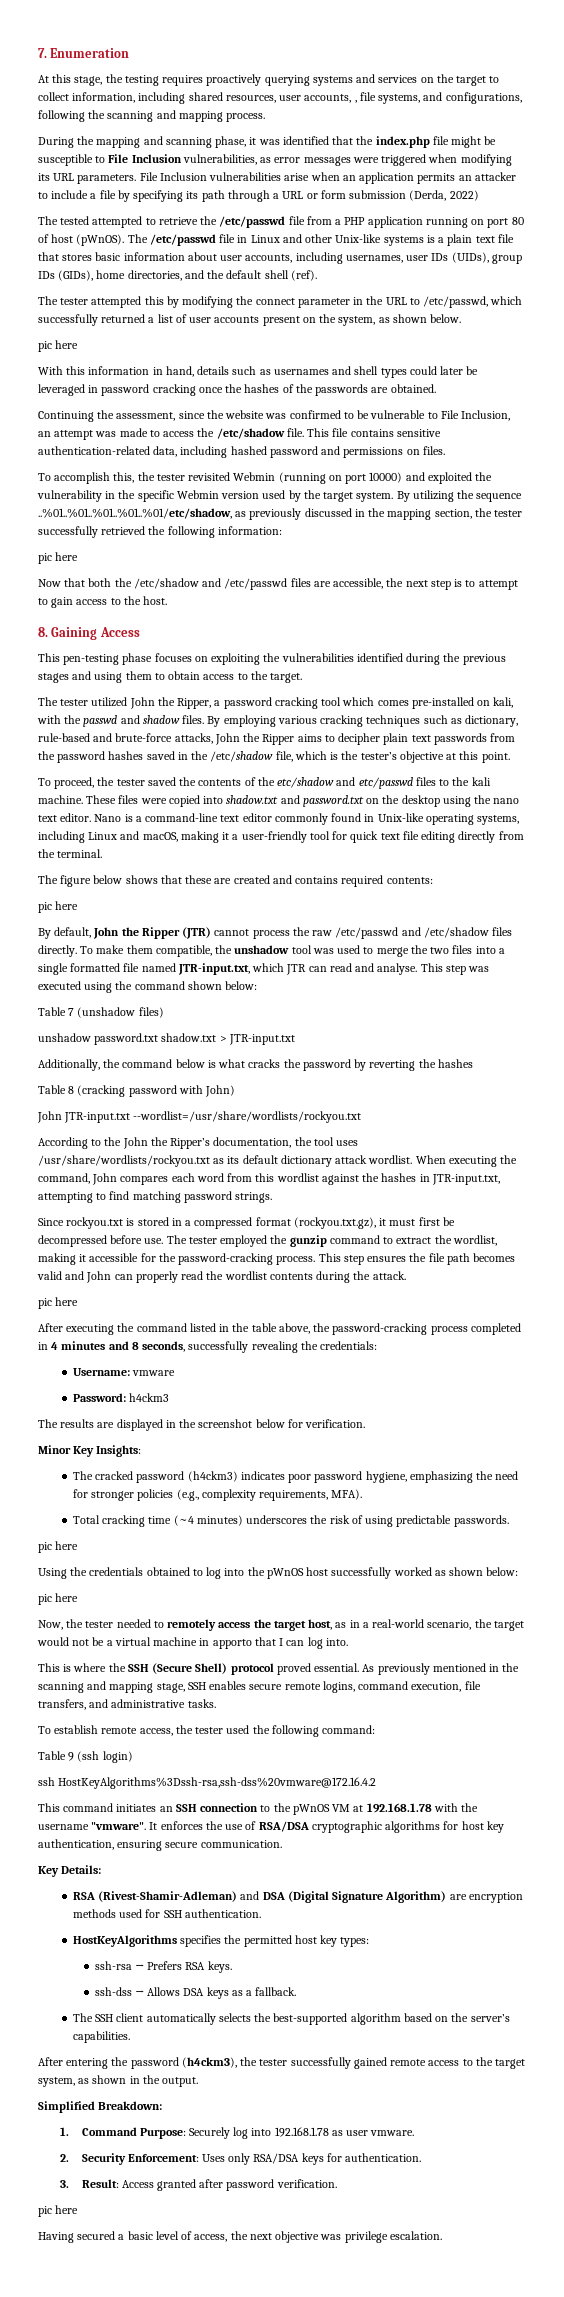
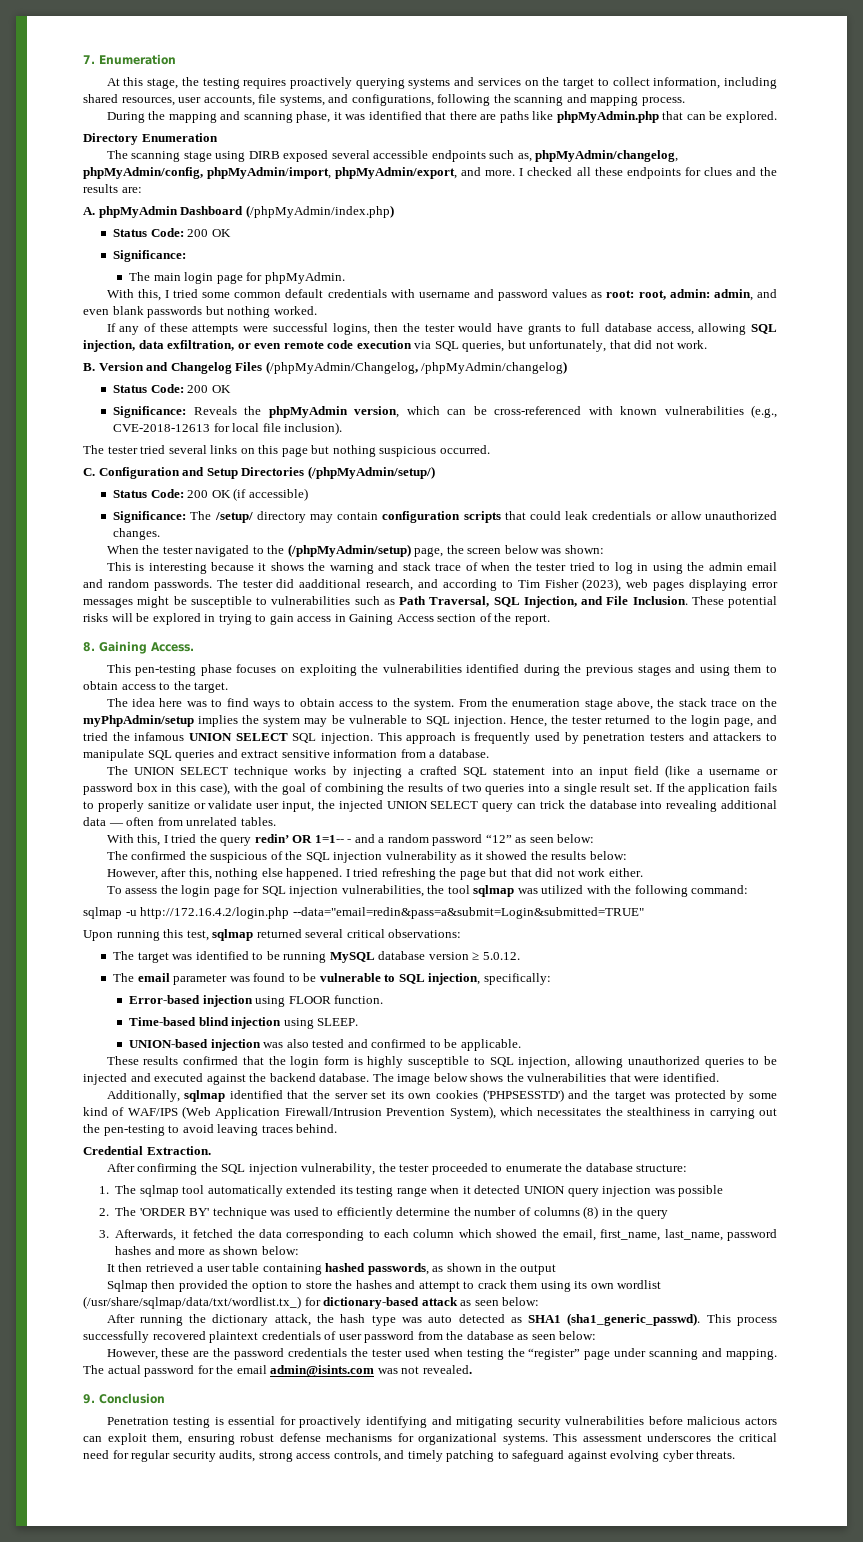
- At this stage, the testing requires proactively querying systems and services on the target to collect information, including shared resources, user accounts, , file systems, and configurations, following the scanning and mapping process.
+ At this stage, the testing requires proactively querying systems and services on the target to collect information, including shared resources, user accounts, file systems, and configurations, following the scanning and mapping process.
- During the mapping and scanning phase, it was identified that the index.php file might be susceptible to File Inclusion vulnerabilities, as error messages were triggered when modifying its URL parameters. File Inclusion vulnerabilities arise when an application permits an attacker to include a file by specifying its path through a URL or form submission (Derda, 2022)
- The tested attempted to retrieve the /etc/passwd file from a PHP application running on port 80 of host (pWnOS). The /etc/passwd file in Linux and other Unix-like systems is a plain text file that stores basic information about user accounts, including usernames, user IDs (UIDs), group IDs (GIDs), home directories, and the default shell (ref).
- The tester attempted this by modifying the connect parameter in the URL to /etc/passwd, which successfully returned a list of user accounts present on the system, as shown below.
- pic here
- With this information in hand, details such as usernames and shell types could later be leveraged in password cracking once the hashes of the passwords are obtained.
- Continuing the assessment, since the website was confirmed to be vulnerable to File Inclusion, an attempt was made to access the /etc/shadow file. This file contains sensitive authentication-related data, including hashed password and permissions on files.
- To accomplish this, the tester revisited Webmin (running on port 10000) and exploited the vulnerability in the specific Webmin version used by the target system. By utilizing the sequence ..%01..%01..%01..%01..%01/etc/shadow, as previously discussed in the mapping section, the tester successfully retrieved the following information:
- pic here
- Now that both the /etc/shadow and /etc/passwd files are accessible, the next step is to attempt to gain access to the host.
+ During the mapping and scanning phase, it was identified that there are paths like phpMyAdmin.php that can be explored.
+ Directory Enumeration
+ The scanning stage using DIRB exposed several accessible endpoints such as, phpMyAdmin/changelog, phpMyAdmin/config, phpMyAdmin/import, phpMyAdmin/export, and more. I checked all these endpoints for clues and the results are:
+ A. phpMyAdmin Dashboard (/phpMyAdmin/index.php)
+ Status Code: 200 OK
+ Significance:
+ The main login page for phpMyAdmin.
+ With this, I tried some common default credentials with username and password values as root: root, admin: admin, and even blank passwords but nothing worked.
+ If any of these attempts were successful logins, then the tester would have grants to full database access, allowing SQL injection, data exfiltration, or even remote code execution via SQL queries, but unfortunately, that did not work.
+ B. Version and Changelog Files (/phpMyAdmin/Changelog, /phpMyAdmin/changelog)
+ Status Code: 200 OK
+ Significance: Reveals the phpMyAdmin version, which can be cross-referenced with known vulnerabilities (e.g., CVE-2018-12613 for local file inclusion).
+ The tester tried several links on this page but nothing suspicious occurred.
+ C. Configuration and Setup Directories (/phpMyAdmin/setup/)
+ Status Code: 200 OK (if accessible)
+ Significance: The /setup/ directory may contain configuration scripts that could leak credentials or allow unauthorized changes.
+ When the tester navigated to the (/phpMyAdmin/setup) page, the screen below was shown:
+ This is interesting because it shows the warning and stack trace of when the tester tried to log in using the admin email and random passwords. The tester did aadditional research, and according to Tim Fisher (2023), web pages displaying error messages might be susceptible to vulnerabilities such as Path Traversal, SQL Injection, and File Inclusion. These potential risks will be explored in trying to gain access in Gaining Access section of the report.
- 8. Gaining Access
+ 8. Gaining Access.
- The tester utilized John the Ripper, a password cracking tool which comes pre-installed on kali, with the passwd and shadow files. By employing various cracking techniques such as dictionary, rule-based and brute-force attacks, John the Ripper aims to decipher plain text passwords from the password hashes saved in the /etc/shadow file, which is the tester’s objective at this point.
- To proceed, the tester saved the contents of the etc/shadow and etc/passwd files to the kali machine. These files were copied into shadow.txt and password.txt on the desktop using the nano text editor. Nano is a command-line text editor commonly found in Unix-like operating systems, including Linux and macOS, making it a user-friendly tool for quick text file editing directly from the terminal.
- The figure below shows that these are created and contains required contents:
- pic here
- By default, John the Ripper (JTR) cannot process the raw /etc/passwd and /etc/shadow files directly. To make them compatible, the unshadow tool was used to merge the two files into a single formatted file named JTR-input.txt, which JTR can read and analyse. This step was executed using the command shown below:
- Table 7 (unshadow files)
- unshadow password.txt shadow.txt > JTR-input.txt
- Additionally, the command below is what cracks the password by reverting the hashes
- Table 8 (cracking password with John)
- John JTR-input.txt --wordlist=/usr/share/wordlists/rockyou.txt
- According to the John the Ripper’s documentation, the tool uses /usr/share/wordlists/rockyou.txt as its default dictionary attack wordlist. When executing the command, John compares each word from this wordlist against the hashes in JTR-input.txt, attempting to find matching password strings.
- Since rockyou.txt is stored in a compressed format (rockyou.txt.gz), it must first be decompressed before use. The tester employed the gunzip command to extract the wordlist, making it accessible for the password-cracking process. This step ensures the file path becomes valid and John can properly read the wordlist contents during the attack.
- pic here
- After executing the command listed in the table above, the password-cracking process completed in 4 minutes and 8 seconds, successfully revealing the credentials:
- Username: vmware
- Password: h4ckm3
- The results are displayed in the screenshot below for verification.
- Minor Key Insights:
- The cracked password (h4ckm3) indicates poor password hygiene, emphasizing the need for stronger policies (e.g., complexity requirements, MFA).
- Total cracking time (~4 minutes) underscores the risk of using predictable passwords.
- pic here
- Using the credentials obtained to log into the pWnOS host successfully worked as shown below:
- pic here
- Now, the tester needed to remotely access the target host, as in a real-world scenario, the target would not be a virtual machine in apporto that I can log into.
- This is where the SSH (Secure Shell) protocol proved essential. As previously mentioned in the scanning and mapping stage, SSH enables secure remote logins, command execution, file transfers, and administrative tasks.
- To establish remote access, the tester used the following command:
- Table 9 (ssh login)
- ssh HostKeyAlgorithms%3Dssh-rsa,ssh-dss%20vmware@172.16.4.2
- This command initiates an SSH connection to the pWnOS VM at 192.168.1.78 with the username "vmware". It enforces the use of RSA/DSA cryptographic algorithms for host key authentication, ensuring secure communication.
- Key Details:
- RSA (Rivest-Shamir-Adleman) and DSA (Digital Signature Algorithm) are encryption methods used for SSH authentication.
- HostKeyAlgorithms specifies the permitted host key types:
- ssh-rsa → Prefers RSA keys.
- ssh-dss → Allows DSA keys as a fallback.
- The SSH client automatically selects the best-supported algorithm based on the server’s capabilities.
- After entering the password (h4ckm3), the tester successfully gained remote access to the target system, as shown in the output.
- Simplified Breakdown:
- 1. Command Purpose: Securely log into 192.168.1.78 as user vmware.
- 2. Security Enforcement: Uses only RSA/DSA keys for authentication.
- 3. Result: Access granted after password verification.
- pic here
- Having secured a basic level of access, the next objective was privilege escalation.
+ The idea here was to find ways to obtain access to the system. From the enumeration stage above, the stack trace on the myPhpAdmin/setup implies the system may be vulnerable to SQL injection. Hence, the tester returned to the login page, and tried the infamous UNION SELECT SQL injection. This approach is frequently used by penetration testers and attackers to manipulate SQL queries and extract sensitive information from a database.
+ The UNION SELECT technique works by injecting a crafted SQL statement into an input field (like a username or password box in this case), with the goal of combining the results of two queries into a single result set. If the application fails to properly sanitize or validate user input, the injected UNION SELECT query can trick the database into revealing additional data — often from unrelated tables.
+ With this, I tried the query redin’ OR 1=1-- - and a random password “12” as seen below:
+ The confirmed the suspicious of the SQL injection vulnerability as it showed the results below:
+ However, after this, nothing else happened. I tried refreshing the page but that did not work either.
+ To assess the login page for SQL injection vulnerabilities, the tool sqlmap was utilized with the following command:
+ sqlmap -u http://172.16.4.2/login.php --data="email=redin&pass=a&submit=Login&submitted=TRUE"
+ Upon running this test, sqlmap returned several critical observations:
+ The target was identified to be running MySQL database version ≥ 5.0.12.
+ The email parameter was found to be vulnerable to SQL injection, specifically:
+ Error-based injection using FLOOR function.
+ Time-based blind injection using SLEEP.
+ UNION-based injection was also tested and confirmed to be applicable.
+ These results confirmed that the login form is highly susceptible to SQL injection, allowing unauthorized queries to be injected and executed against the backend database. The image below shows the vulnerabilities that were identified.
+ Additionally, sqlmap identified that the server set its own cookies ('PHPSESSTD') and the target was protected by some kind of WAF/IPS (Web Application Firewall/Intrusion Prevention System), which necessitates the stealthiness in carrying out the pen-testing to avoid leaving traces behind.
+ Credential Extraction.
+ After confirming the SQL injection vulnerability, the tester proceeded to enumerate the database structure:
+ 1. The sqlmap tool automatically extended its testing range when it detected UNION query injection was possible
+ 2. The 'ORDER BY' technique was used to efficiently determine the number of columns (8) in the query
+ 3. Afterwards, it fetched the data corresponding to each column which showed the email, first_name, last_name, password hashes and more as shown below:
+ It then retrieved a user table containing hashed passwords, as shown in the output
+ Sqlmap then provided the option to store the hashes and attempt to crack them using its own wordlist (/usr/share/sqlmap/data/txt/wordlist.tx_) for dictionary-based attack as seen below:
+ After running the dictionary attack, the hash type was auto detected as SHA1 (sha1_generic_passwd). This process successfully recovered plaintext credentials of user password from the database as seen below:
+ However, these are the password credentials the tester used when testing the “register” page under scanning and mapping. The actual password for the email admin@isints.com was not revealed.
+ 9. Conclusion
+ Penetration testing is essential for proactively identifying and mitigating security vulnerabilities before malicious actors can exploit them, ensuring robust defense mechanisms for organizational systems. This assessment underscores the critical need for regular security audits, strong access controls, and timely patching to safeguard against evolving cyber threats.

